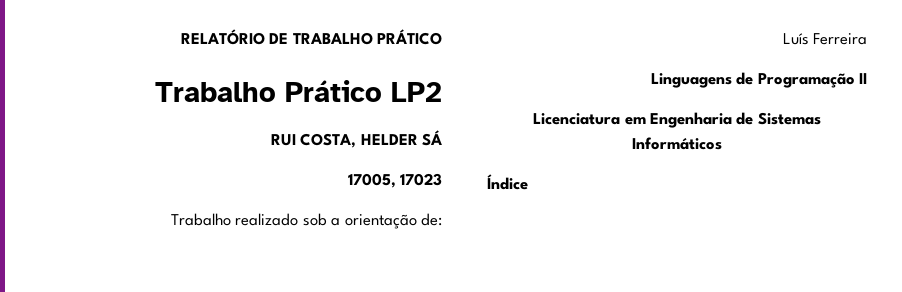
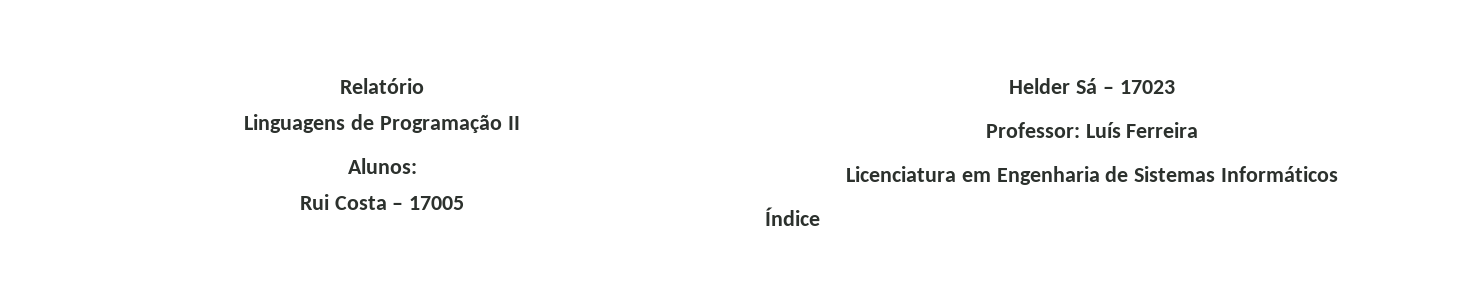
- RELATÓRIO DE TRABALHO PRÁTICO
- Trabalho Prático LP2
- RUI COSTA, HELDER SÁ
- 17005, 17023
- Trabalho realizado sob a orientação de:
- Luís Ferreira
+ Relatório
  Linguagens de Programação II
+ Alunos:
+ Rui Costa – 17005
+ Helder Sá – 17023
+ Professor: Luís Ferreira

